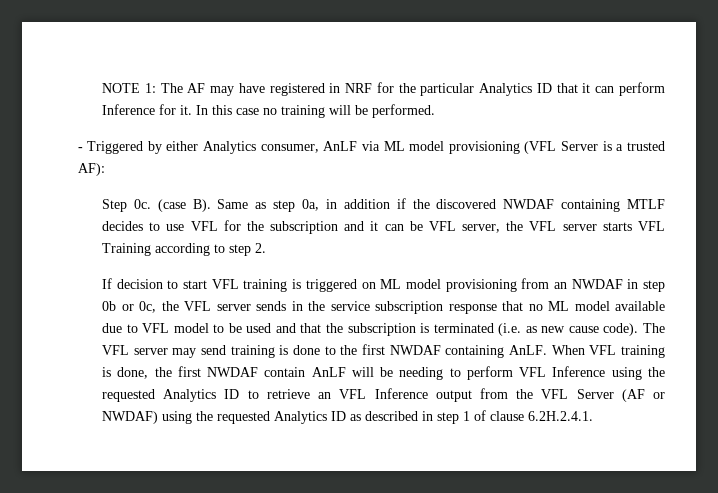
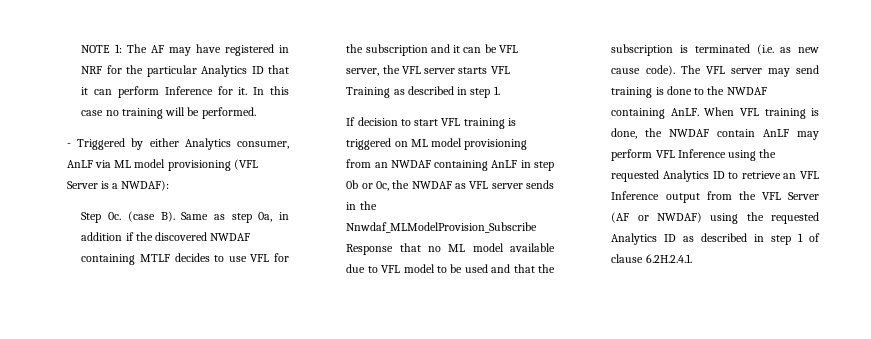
- - Triggered by either Analytics consumer, AnLF via ML model provisioning (VFL Server is a trusted AF):
+ - Triggered by either Analytics consumer, AnLF via ML model provisioning (VFL Server is a NWDAF):
- (case B). Same as step 0a, in addition if the discovered NWDAF containing MTLF decides to use VFL for the subscription and it can be VFL server, the VFL server starts VFL Training according to step 2.
+ (case B). Same as step 0a, in addition if the discovered NWDAF containing MTLF decides to use VFL for the subscription and it can be VFL server, the VFL server starts VFL Training as described in step 1.
- If decision to start VFL training is triggered on ML model provisioning from an NWDAF in step 0b or 0c, the VFL server sends in the service subscription response that no ML model available due to VFL model to be used and that the subscription is terminated (i.e. as new cause code).
+ If decision to start VFL training is triggered on ML model provisioning from an NWDAF containing AnLF in step 0b or 0c, the NWDAF as VFL server sends in the Nnwdaf_MLModelProvision_Subscribe Response that no ML model available due to VFL model to be used and that the subscription is terminated (i.e. as new cause code).
- The VFL server may send training is done to the first NWDAF containing AnLF.
+ The VFL server may send training is done to the NWDAF containing AnLF.
- When VFL training is done, the first NWDAF contain AnLF will be needing to perform VFL Inference using the requested Analytics ID to retrieve an VFL Inference output from the VFL Server (AF or NWDAF) using the requested Analytics ID as described in step 1 of clause 6.2H.2.4.1.
+ When VFL training is done, the NWDAF contain AnLF may perform VFL Inference using the requested Analytics ID to retrieve an VFL Inference output from the VFL Server (AF or NWDAF) using the requested Analytics ID as described in step 1 of clause 6.2H.2.4.1.

